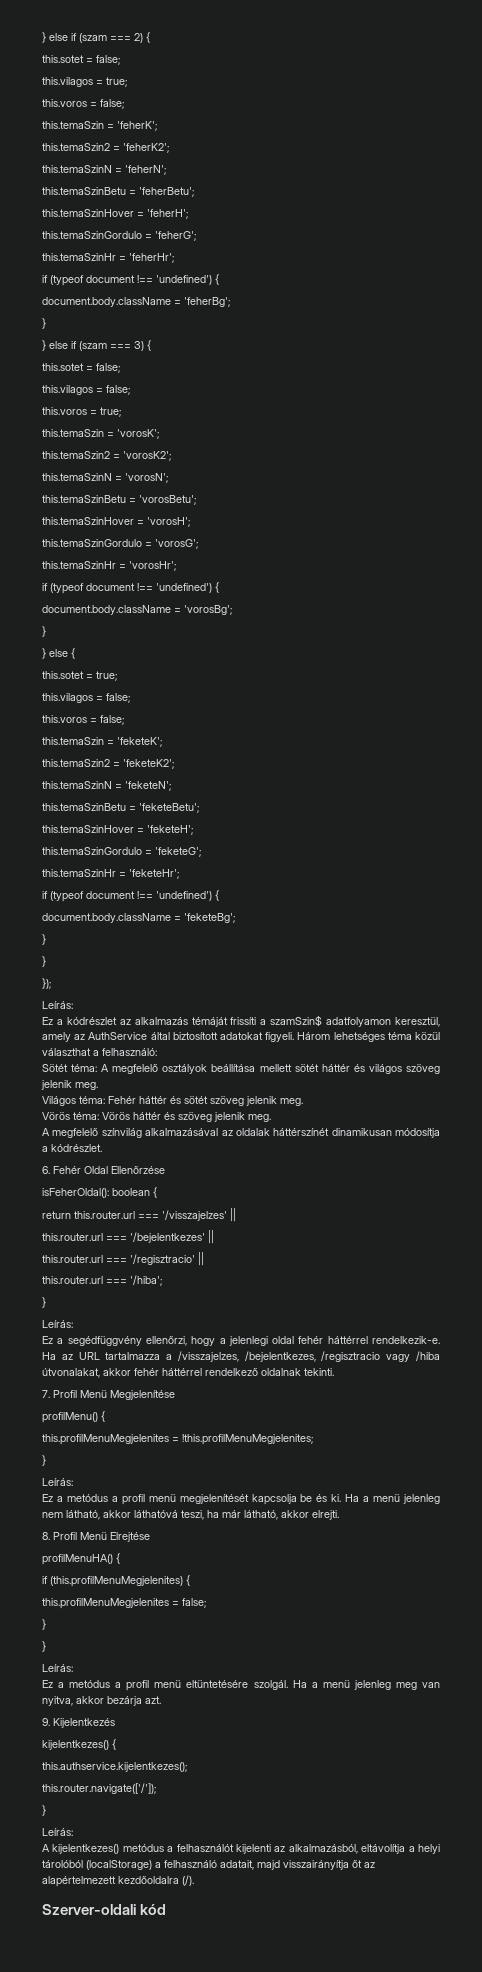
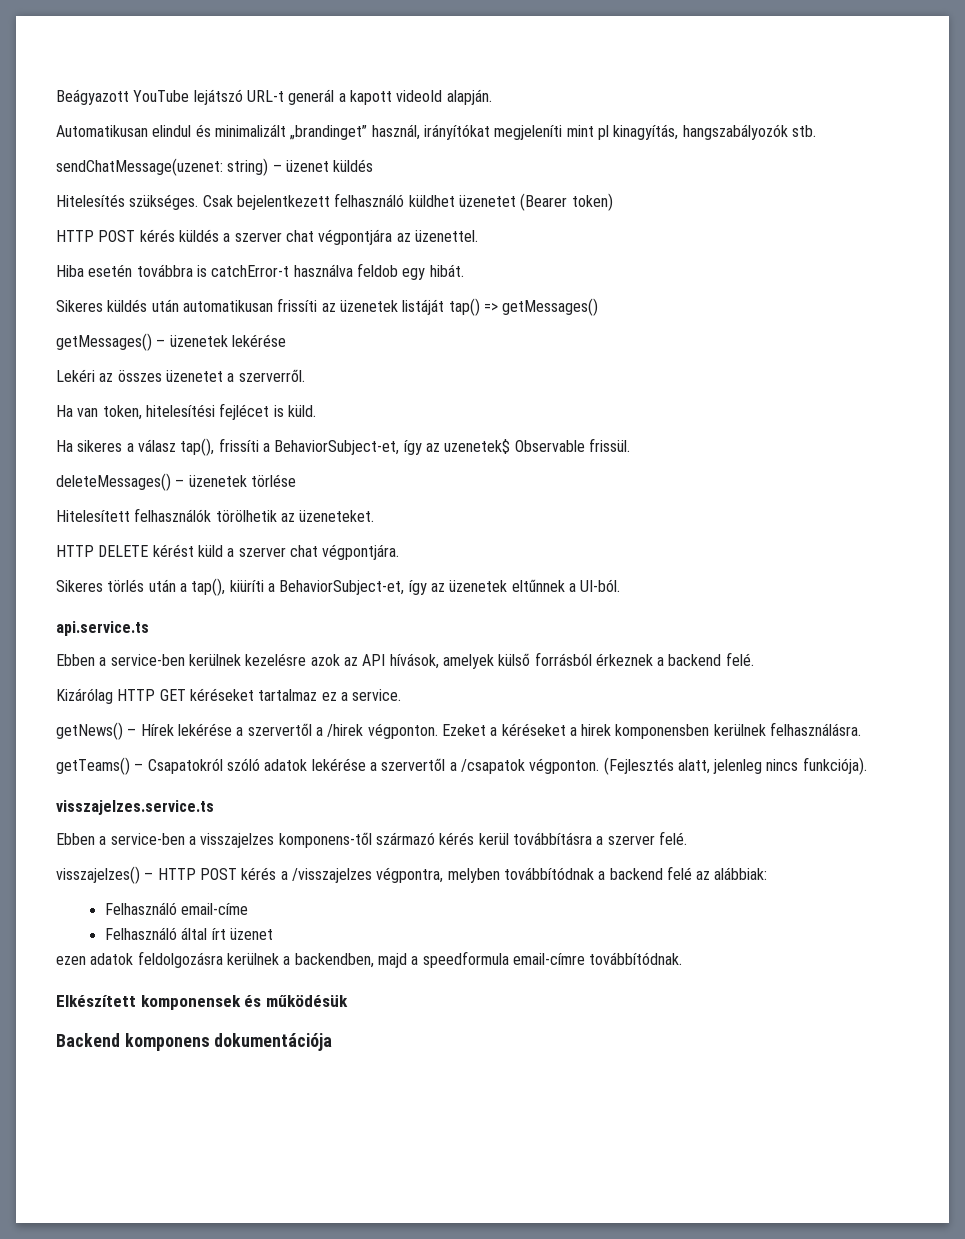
- } else if (szam === 2) {
- this.sotet = false;
- this.vilagos = true;
- this.voros = false;
- this.temaSzin = 'feherK';
- this.temaSzin2 = 'feherK2';
- this.temaSzinN = 'feherN';
- this.temaSzinBetu = 'feherBetu';
- this.temaSzinHover = 'feherH';
- this.temaSzinGordulo = 'feherG';
- this.temaSzinHr = 'feherHr';
- if (typeof document !== 'undefined') {
- document.body.className = 'feherBg';
- }
- } else if (szam === 3) {
- this.sotet = false;
- this.vilagos = false;
- this.voros = true;
- this.temaSzin = 'vorosK';
- this.temaSzin2 = 'vorosK2';
- this.temaSzinN = 'vorosN';
- this.temaSzinBetu = 'vorosBetu';
- this.temaSzinHover = 'vorosH';
- this.temaSzinGordulo = 'vorosG';
- this.temaSzinHr = 'vorosHr';
- if (typeof document !== 'undefined') {
- document.body.className = 'vorosBg';
- }
- } else {
- this.sotet = true;
- this.vilagos = false;
- this.voros = false;
- this.temaSzin = 'feketeK';
- this.temaSzin2 = 'feketeK2';
- this.temaSzinN = 'feketeN';
- this.temaSzinBetu = 'feketeBetu';
- this.temaSzinHover = 'feketeH';
- this.temaSzinGordulo = 'feketeG';
- this.temaSzinHr = 'feketeHr';
- if (typeof document !== 'undefined') {
- document.body.className = 'feketeBg';
- }
- }
- });
- Leírás:
- Ez a kódrészlet az alkalmazás témáját frissíti a szamSzin$ adatfolyamon keresztül, amely az AuthService által biztosított adatokat figyeli. Három lehetséges téma közül választhat a felhasználó:
- Sötét téma: A megfelelő osztályok beállítása mellett sötét háttér és világos szöveg jelenik meg.
- Világos téma: Fehér háttér és sötét szöveg jelenik meg.
- Vörös téma: Vörös háttér és szöveg jelenik meg.
- A megfelelő színvilág alkalmazásával az oldalak háttérszínét dinamikusan módosítja a kódrészlet.
- 6. Fehér Oldal Ellenőrzése
- isFeherOldal(): boolean {
- return this.router.url === '/visszajelzes' ||
- this.router.url === '/bejelentkezes' ||
- this.router.url === '/regisztracio' ||
- this.router.url === '/hiba';
- }
- Leírás:
- Ez a segédfüggvény ellenőrzi, hogy a jelenlegi oldal fehér háttérrel rendelkezik-e. Ha az URL tartalmazza a /visszajelzes, /bejelentkezes, /regisztracio vagy /hiba útvonalakat, akkor fehér háttérrel rendelkező oldalnak tekinti.
- 7. Profil Menü Megjelenítése
- profilMenu() {
- this.profilMenuMegjelenites = !this.profilMenuMegjelenites;
- }
- Leírás:
- Ez a metódus a profil menü megjelenítését kapcsolja be és ki. Ha a menü jelenleg nem látható, akkor láthatóvá teszi, ha már látható, akkor elrejti.
- 8. Profil Menü Elrejtése
- profilMenuHA() {
- if (this.profilMenuMegjelenites) {
- this.profilMenuMegjelenites = false;
- }
- }
- Leírás:
- Ez a metódus a profil menü eltüntetésére szolgál. Ha a menü jelenleg meg van nyitva, akkor bezárja azt.
- 9. Kijelentkezés
- kijelentkezes() {
- this.authservice.kijelentkezes();
- this.router.navigate(['/']);
- }
- Leírás:
- A kijelentkezes() metódus a felhasználót kijelenti az alkalmazásból, eltávolítja a helyi tárolóból (localStorage) a felhasználó adatait, majd visszairányítja őt az alapértelmezett kezdőoldalra (/).
- Szerver-oldali kód
+ Beágyazott YouTube lejátszó URL-t generál a kapott videoId alapján.
+ Automatikusan elindul és minimalizált „brandinget” használ, irányítókat megjeleníti mint pl kinagyítás, hangszabályozók stb.
+ sendChatMessage(uzenet: string) – üzenet küldés
+ Hitelesítés szükséges. Csak bejelentkezett felhasználó küldhet üzenetet (Bearer token)
+ HTTP POST kérés küldés a szerver chat végpontjára az üzenettel.
+ Hiba esetén továbbra is catchError-t használva feldob egy hibát.
+ Sikeres küldés után automatikusan frissíti az üzenetek listáját tap() => getMessages()
+ getMessages() – üzenetek lekérése
+ Lekéri az összes üzenetet a szerverről.
+ Ha van token, hitelesítési fejlécet is küld.
+ Ha sikeres a válasz tap(), frissíti a BehaviorSubject-et, így az uzenetek$ Observable frissül.
+ deleteMessages() – üzenetek törlése
+ Hitelesített felhasználók törölhetik az üzeneteket.
+ HTTP DELETE kérést küld a szerver chat végpontjára.
+ Sikeres törlés után a tap(), kiüríti a BehaviorSubject-et, így az üzenetek eltűnnek a UI-ból.
+ api.service.ts
+ Ebben a service-ben kerülnek kezelésre azok az API hívások, amelyek külső forrásból érkeznek a backend felé.
+ Kizárólag HTTP GET kéréseket tartalmaz ez a service.
+ getNews() – Hírek lekérése a szervertől a /hirek végponton. Ezeket a kéréseket a hirek komponensben kerülnek felhasználásra.
+ getTeams() – Csapatokról szóló adatok lekérése a szervertől a /csapatok végponton. (Fejlesztés alatt, jelenleg nincs funkciója).
+ visszajelzes.service.ts
+ Ebben a service-ben a visszajelzes komponens-től származó kérés kerül továbbításra a szerver felé.
+ visszajelzes() – HTTP POST kérés a /visszajelzes végpontra, melyben továbbítódnak a backend felé az alábbiak:
+ Felhasználó email-címe
+ Felhasználó által írt üzenet
+ ezen adatok feldolgozásra kerülnek a backendben, majd a speedformula email-címre továbbítódnak.
+ Elkészített komponensek és működésük
+ Backend komponens dokumentációja

